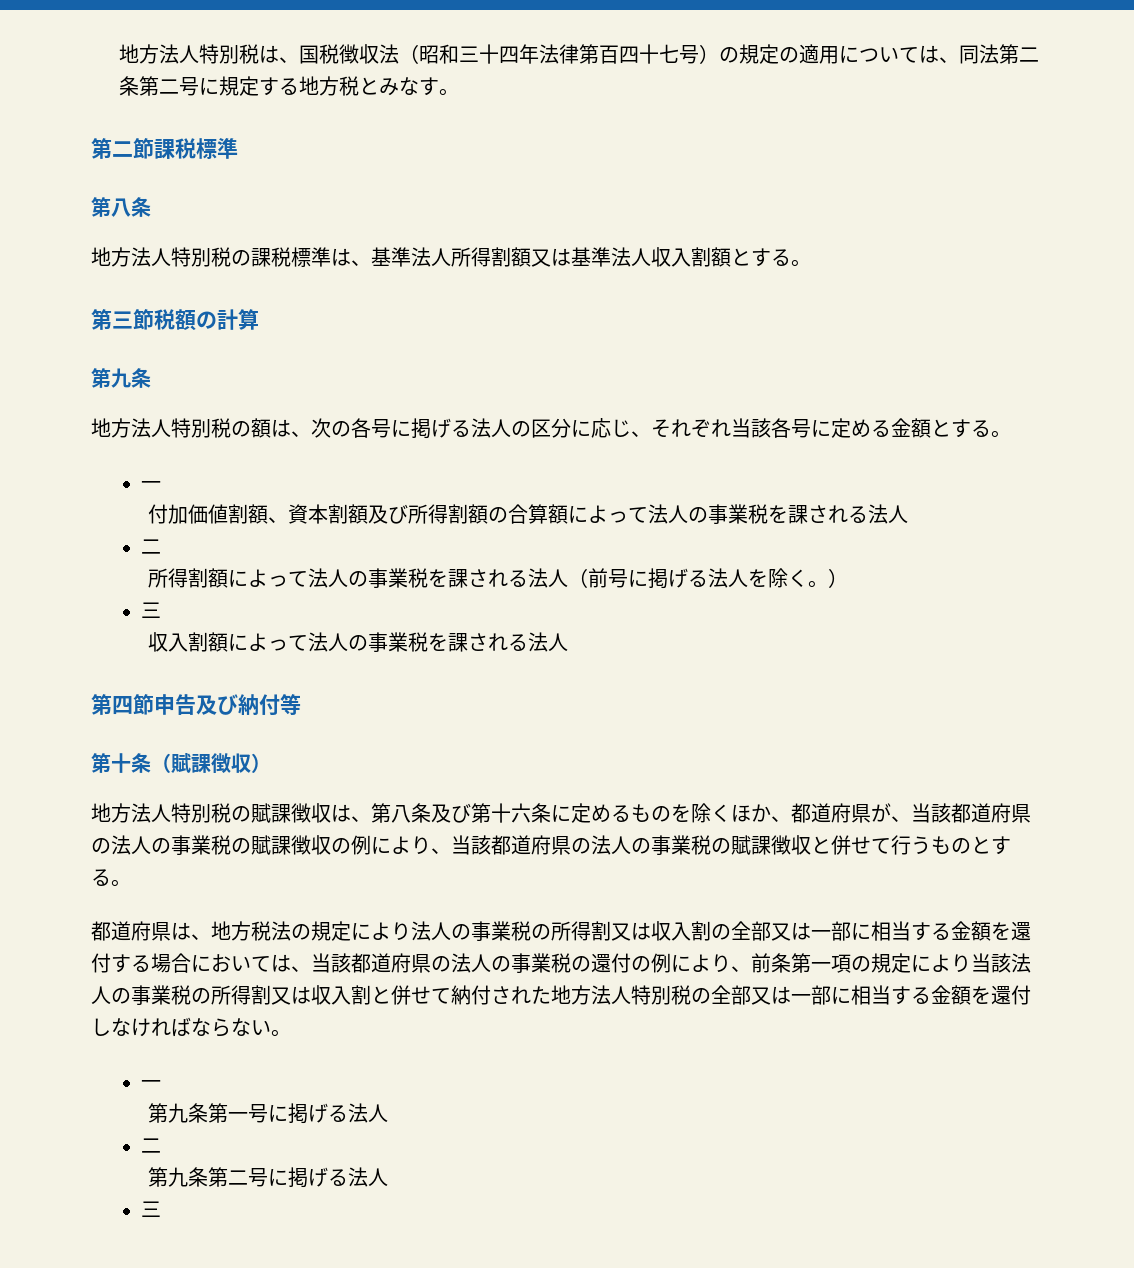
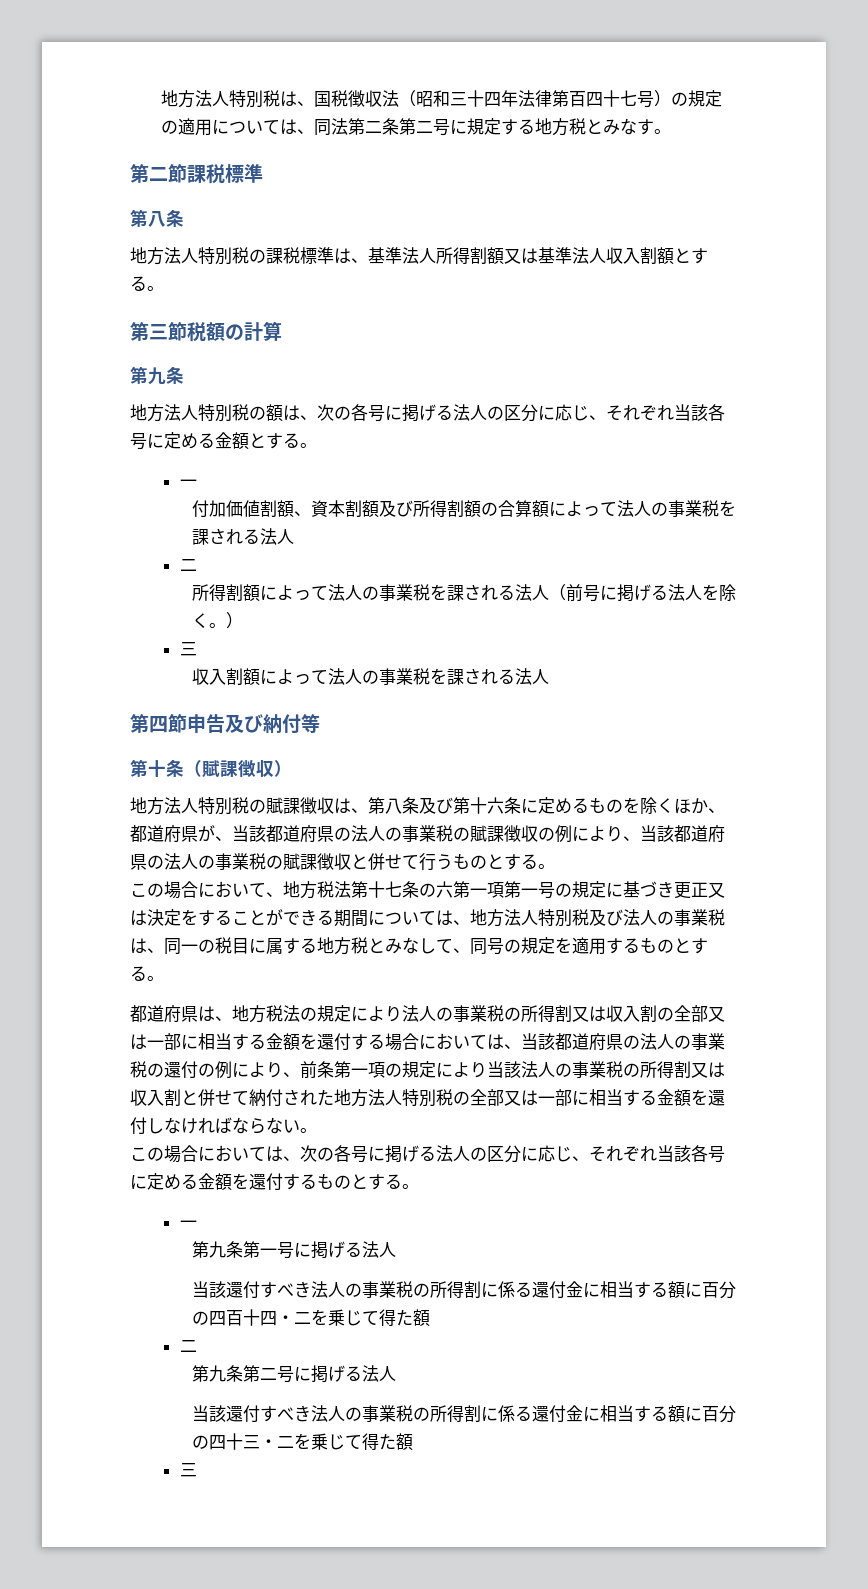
+ この場合において、地方税法第十七条の六第一項第一号の規定に基づき更正又は決定をすることができる期間については、地方法人特別税及び法人の事業税は、同一の税目に属する地方税とみなして、同号の規定を適用するものとする。
+ この場合においては、次の各号に掲げる法人の区分に応じ、それぞれ当該各号に定める金額を還付するものとする。
+ 当該還付すべき法人の事業税の所得割に係る還付金に相当する額に百分の四百十四・二を乗じて得た額
+ 当該還付すべき法人の事業税の所得割に係る還付金に相当する額に百分の四十三・二を乗じて得た額

